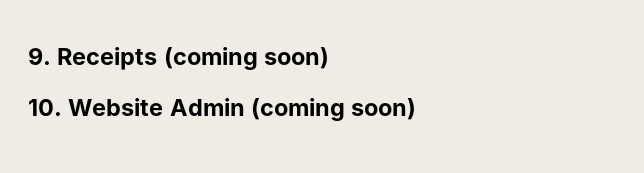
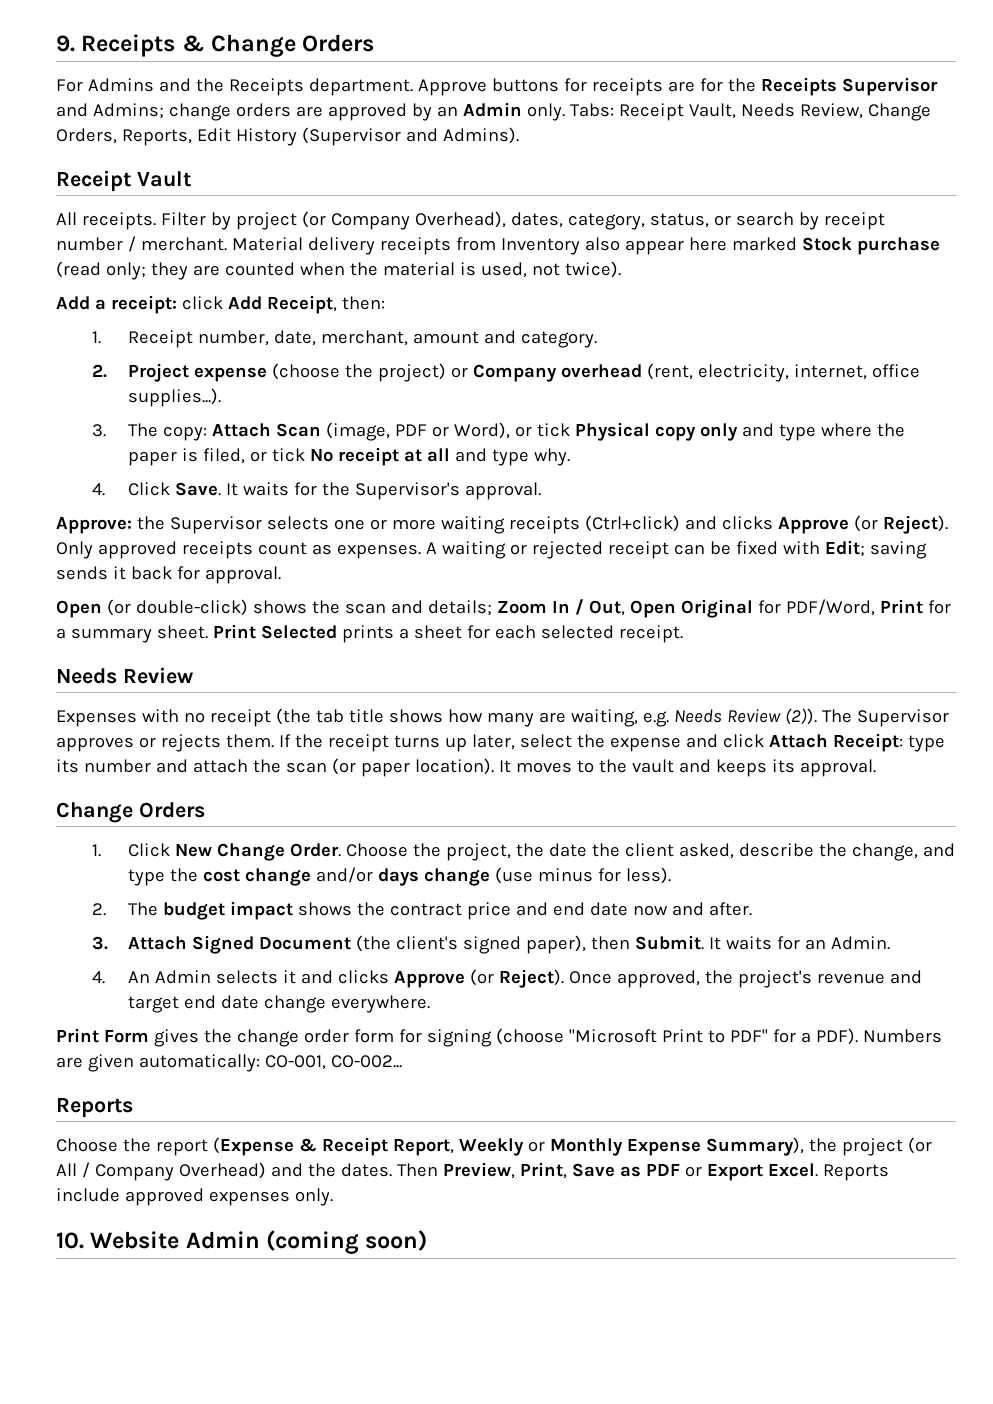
- 9. Receipts (coming soon)
+ 9. Receipts & Change Orders
+ For Admins and the Receipts department. Approve buttons for receipts are for the Receipts Supervisor and Admins; change orders are approved by an Admin only. Tabs: Receipt Vault, Needs Review, Change Orders, Reports, Edit History (Supervisor and Admins).
+ Receipt Vault
+ All receipts. Filter by project (or Company Overhead), dates, category, status, or search by receipt number / merchant. Material delivery receipts from Inventory also appear here marked Stock purchase (read only; they are counted when the material is used, not twice).
+ Add a receipt: click Add Receipt, then:
+ 1. Receipt number, date, merchant, amount and category.
+ 2. Project expense (choose the project) or Company overhead (rent, electricity, internet, office supplies...).
+ 3. The copy: Attach Scan (image, PDF or Word), or tick Physical copy only and type where the paper is filed, or tick No receipt at all and type why.
+ 4. Click Save. It waits for the Supervisor's approval.
+ Approve: the Supervisor selects one or more waiting receipts (Ctrl+click) and clicks Approve (or Reject). Only approved receipts count as expenses. A waiting or rejected receipt can be fixed with Edit; saving sends it back for approval.
+ Open (or double-click) shows the scan and details; Zoom In / Out, Open Original for PDF/Word, Print for a summary sheet. Print Selected prints a sheet for each selected receipt.
+ Needs Review
+ Expenses with no receipt (the tab title shows how many are waiting, e.g. Needs Review (2)). The Supervisor approves or rejects them. If the receipt turns up later, select the expense and click Attach Receipt: type its number and attach the scan (or paper location). It moves to the vault and keeps its approval.
+ Change Orders
+ 1. Click New Change Order. Choose the project, the date the client asked, describe the change, and type the cost change and/or days change (use minus for less).
+ 2. The budget impact shows the contract price and end date now and after.
+ 3. Attach Signed Document (the client's signed paper), then Submit. It waits for an Admin.
+ 4. An Admin selects it and clicks Approve (or Reject). Once approved, the project's revenue and target end date change everywhere.
+ Print Form gives the change order form for signing (choose "Microsoft Print to PDF" for a PDF). Numbers are given automatically: CO-001, CO-002...
+ Reports
+ Choose the report (Expense & Receipt Report, Weekly or Monthly Expense Summary), the project (or All / Company Overhead) and the dates. Then Preview, Print, Save as PDF or Export Excel. Reports include approved expenses only.

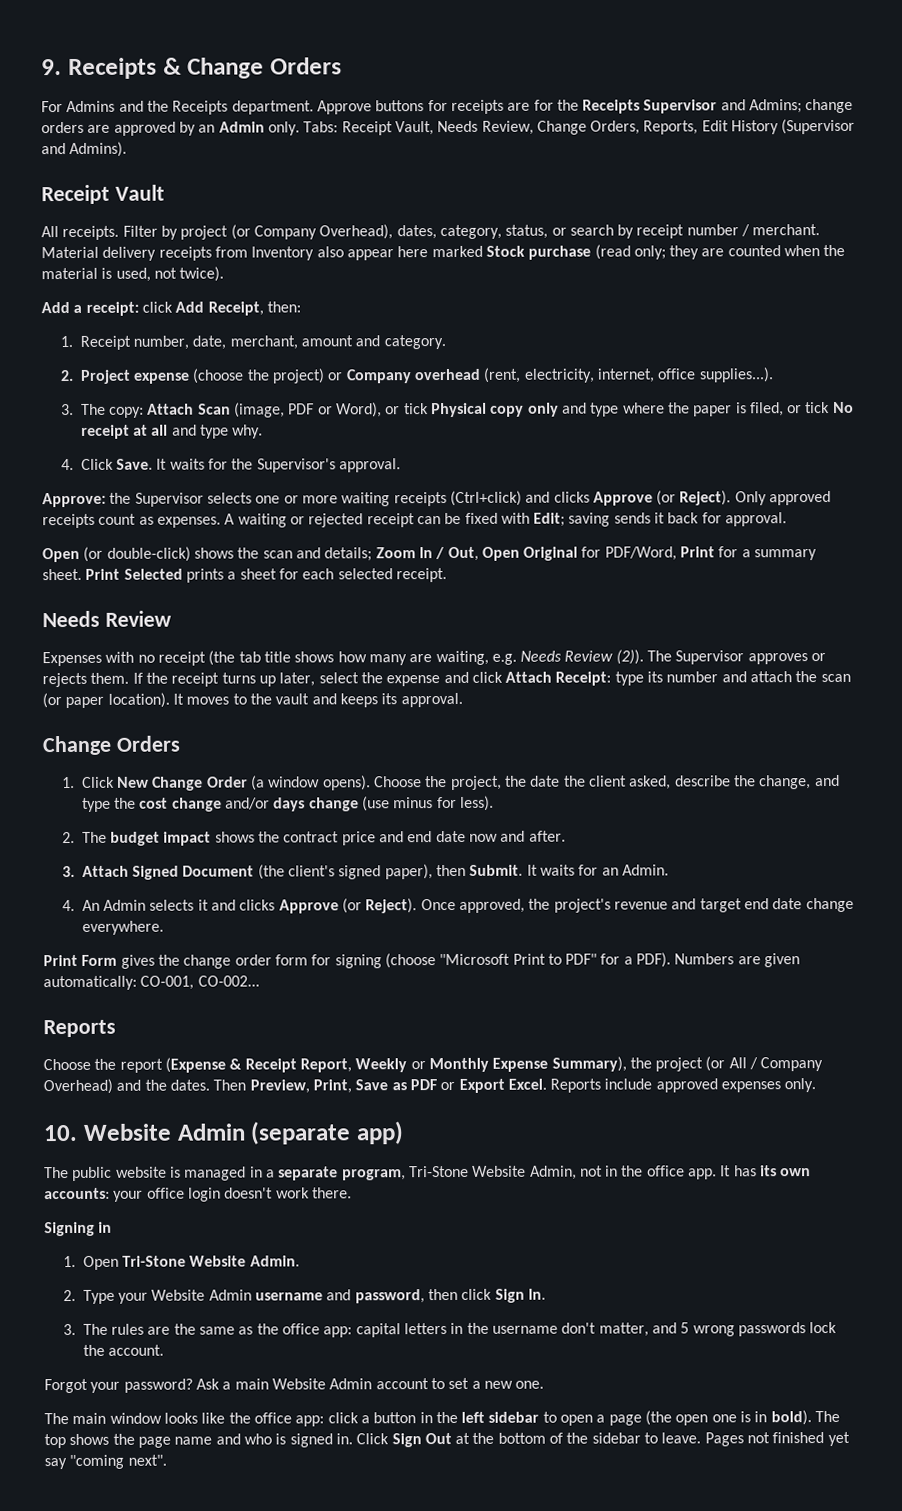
- 1. Click New Change Order.
+ 1. Click New Change Order (a window opens).
- 10. Website Admin (coming soon)
+ 10. Website Admin (separate app)
+ The public website is managed in a separate program, Tri-Stone Website Admin, not in the office app. It has its own accounts: your office login doesn't work there.
+ Signing in
+ 1. Open Tri-Stone Website Admin.
+ 2. Type your Website Admin username and password, then click Sign In.
+ 3. The rules are the same as the office app: capital letters in the username don't matter, and 5 wrong passwords lock the account.
+ Forgot your password? Ask a main Website Admin account to set a new one.
+ The main window looks like the office app: click a button in the left sidebar to open a page (the open one is in bold). The top shows the page name and who is signed in. Click Sign Out at the bottom of the sidebar to leave. Pages not finished yet say "coming next".

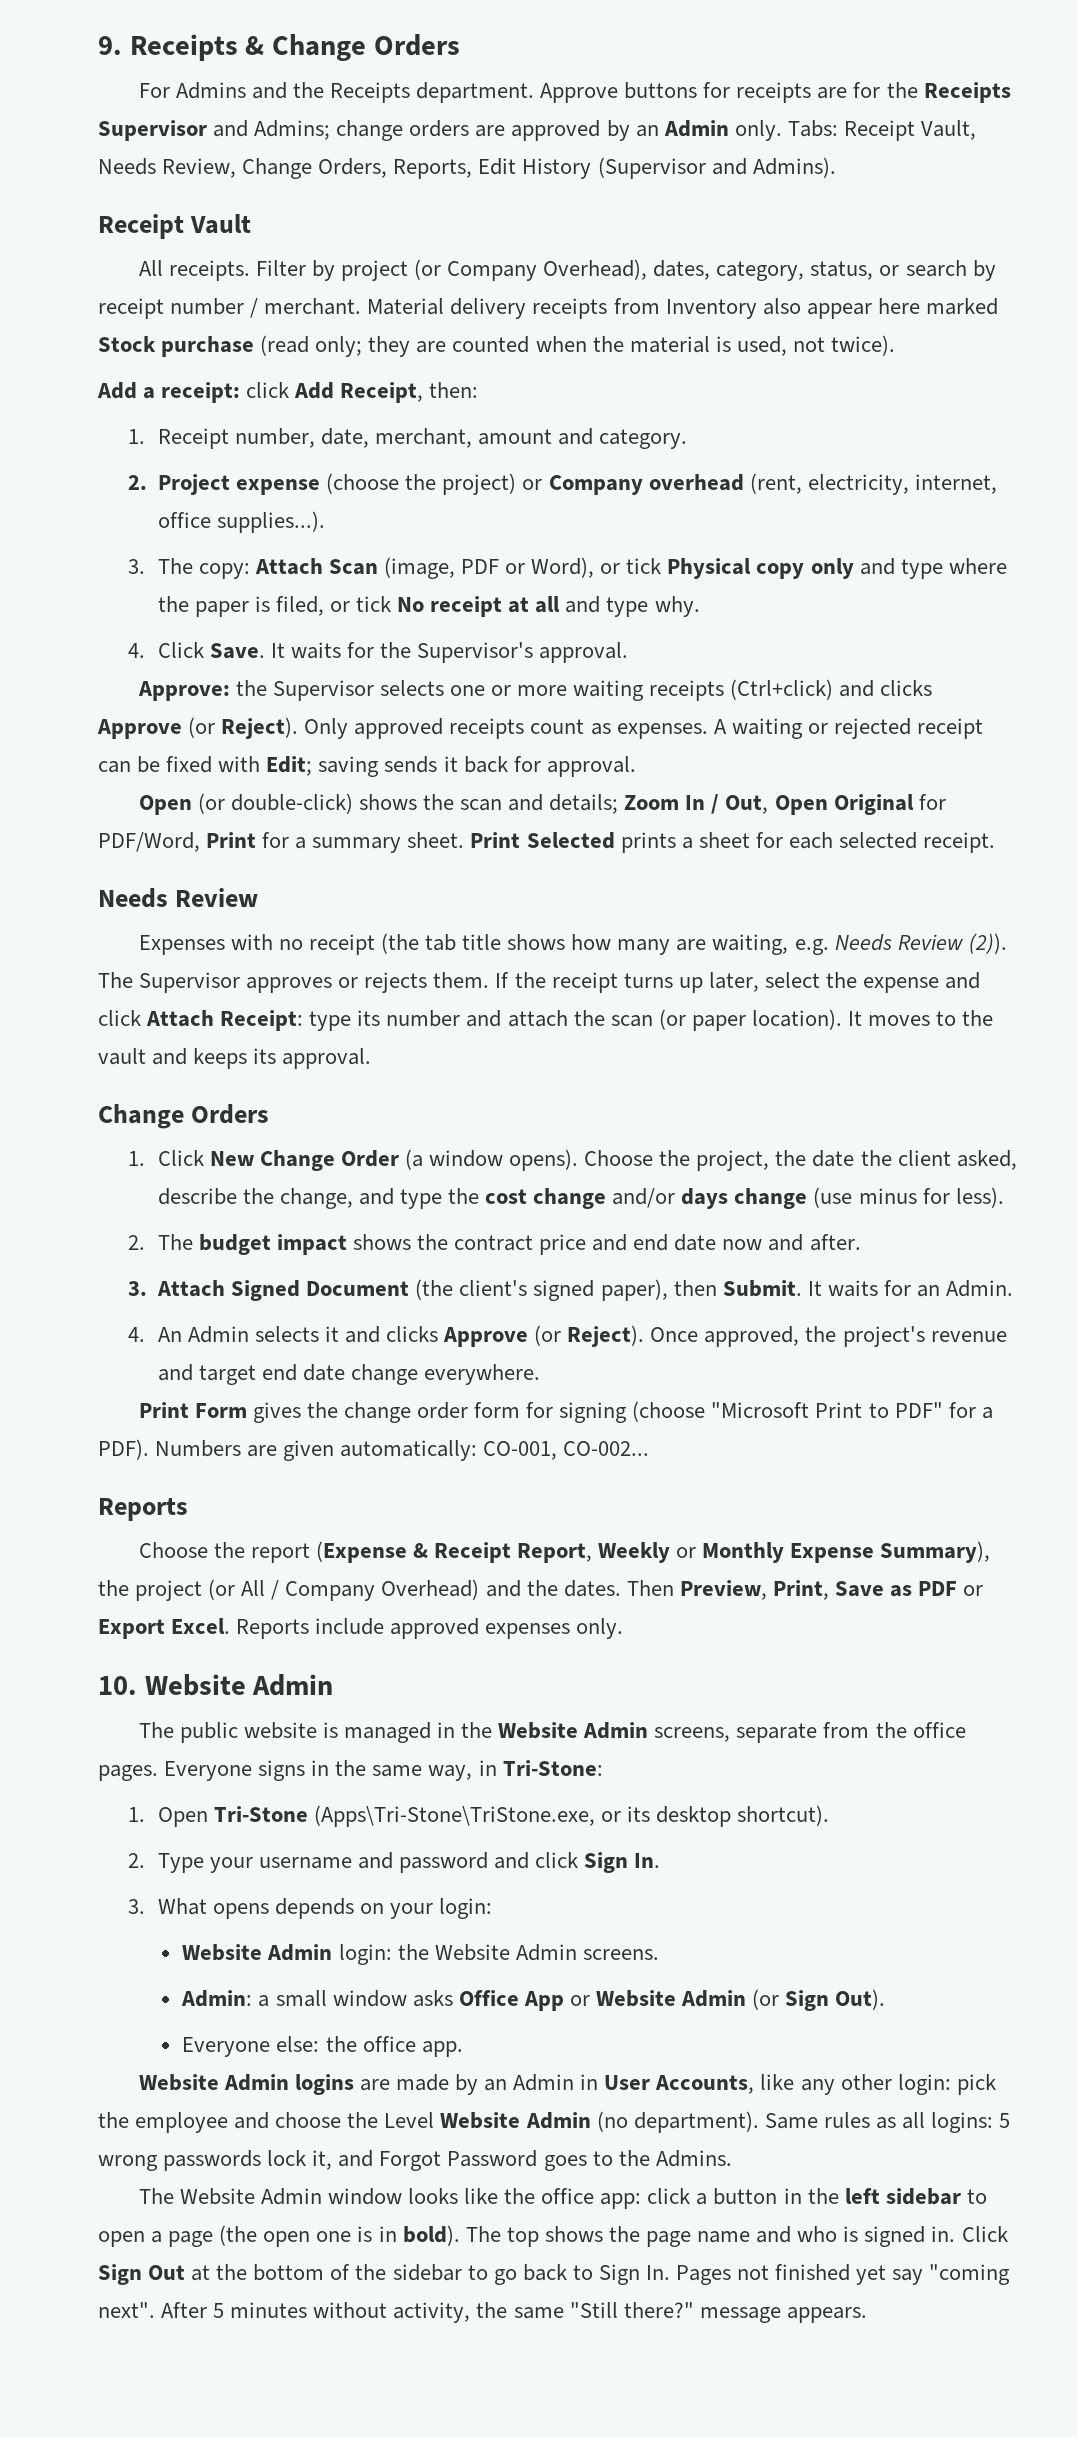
- 10. Website Admin (separate app)
+ 10. Website Admin
- The public website is managed in a separate program, Tri-Stone Website Admin, not in the office app. It has its own accounts: your office login doesn't work there.
- Signing in
+ The public website is managed in the Website Admin screens, separate from the office pages. Everyone signs in the same way, in Tri-Stone:
- 1. Open Tri-Stone Website Admin.
- 2. Type your Website Admin username and password, then click Sign In.
- 3. The rules are the same as the office app: capital letters in the username don't matter, and 5 wrong passwords lock the account.
- Forgot your password? Ask a main Website Admin account to set a new one.
- The main window looks like the office app: click a button in the left sidebar to open a page (the open one is in bold).
+ 1. Open Tri-Stone (Apps\Tri-Stone\TriStone.exe, or its desktop shortcut).
+ 2. Type your username and password and click Sign In.
+ 3. What opens depends on your login:
+ Website Admin login: the Website Admin screens.
+ Admin: a small window asks Office App or Website Admin (or Sign Out).
+ Everyone else: the office app.
+ Website Admin logins are made by an Admin in User Accounts, like any other login: pick the employee and choose the Level Website Admin (no department). Same rules as all logins: 5 wrong passwords lock it, and Forgot Password goes to the Admins.
+ The Website Admin window looks like the office app: click a button in the left sidebar to open a page (the open one is in bold).
- Click Sign Out at the bottom of the sidebar to leave. Pages not finished yet say "coming next".
+ Click Sign Out at the bottom of the sidebar to go back to Sign In. Pages not finished yet say "coming next".
+ After 5 minutes without activity, the same "Still there?" message appears.

